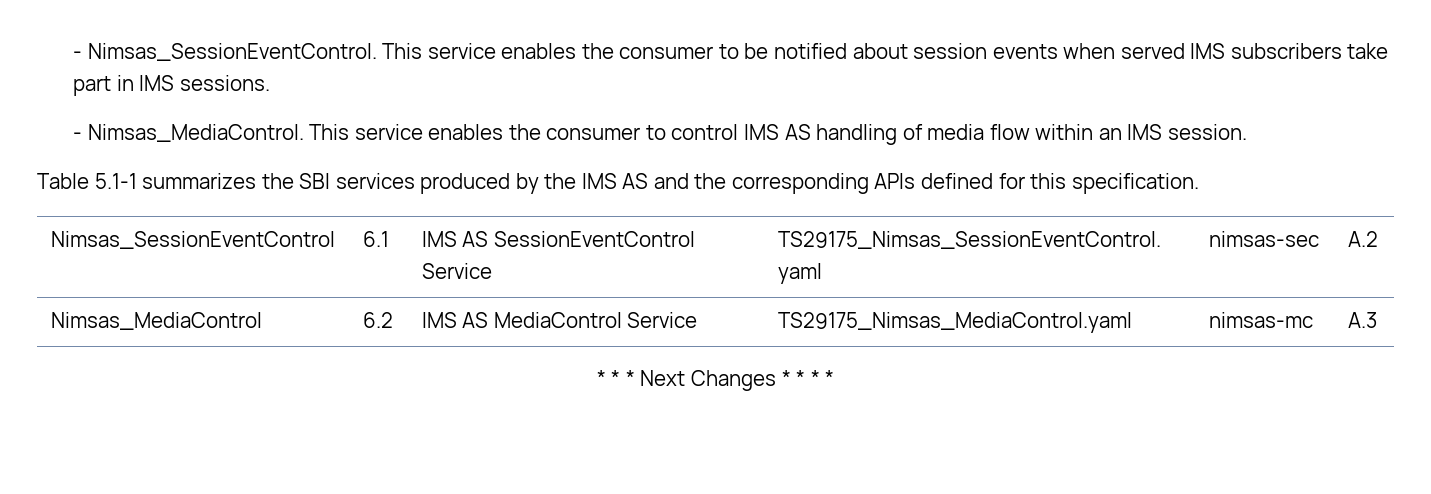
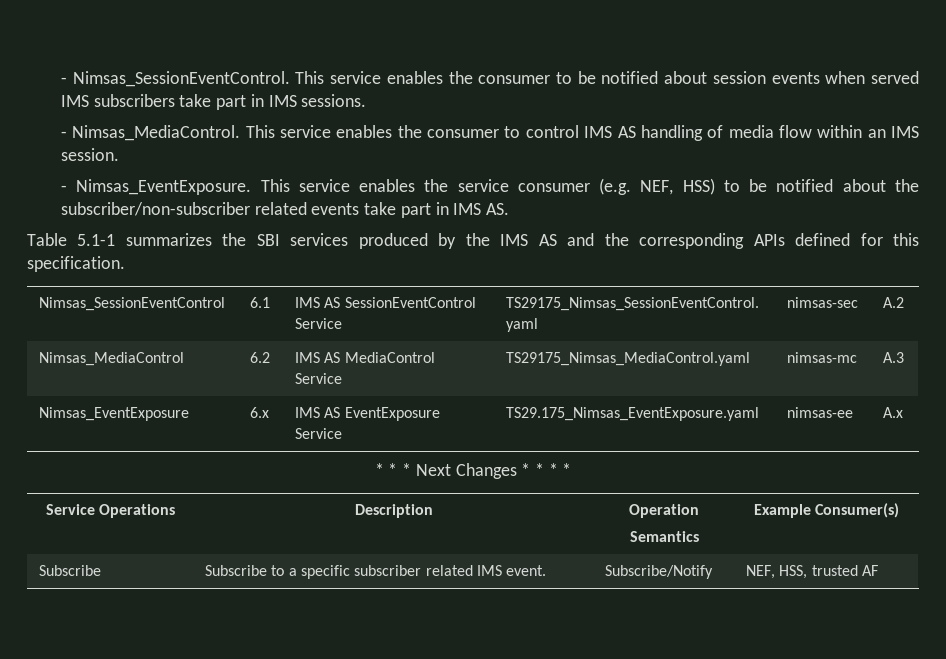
+ - Nimsas_EventExposure. This service enables the service consumer (e.g. NEF, HSS) to be notified about the subscriber/non-subscriber related events take part in IMS AS.
+ Nimsas_EventExposure | 6.x | IMS AS EventExposure Service | TS29.175_Nimsas_EventExposure.yaml | nimsas-ee | A.x
+ Service Operations | Description | Operation
+ Semantics | Example Consumer(s)
+ Subscribe | Subscribe to a specific subscriber related IMS event. | Subscribe/Notify | NEF, HSS, trusted AF

